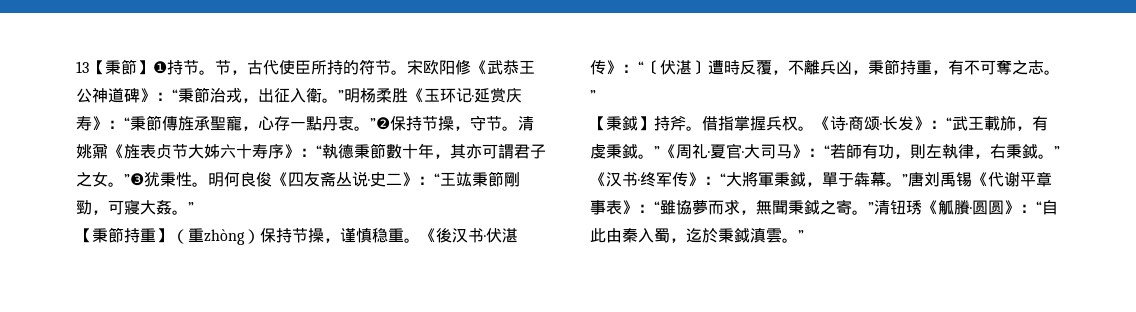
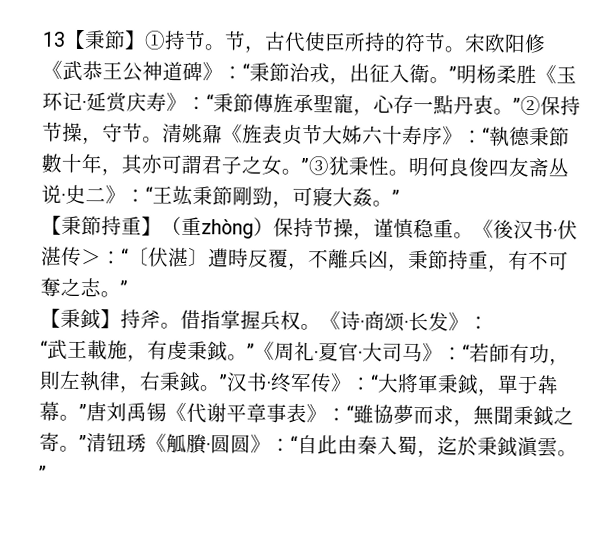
- 13【秉節】❶持节。
+ 13【秉節】①持节。
- 宋欧阳修《武恭王公神道碑》：“秉節治戎，出征入衛。”明杨柔胜《玉环记·延赏庆寿》：“秉節傳旌承聖寵，心存一點丹衷。”❷保持节操，守节。
+ 宋欧阳修《武恭王公神道碑》：“秉節治戎，出征入衛。”明杨柔胜《玉环记·延赏庆寿》：“秉節傳旌承聖寵，心存一點丹衷。”②保持节操，守节。
- 清姚鼐《旌表贞节大姊六十寿序》：“執德秉節數十年，其亦可謂君子之女。”❸犹秉性。
+ 清姚鼐《旌表贞节大姊六十寿序》：“執德秉節數十年，其亦可謂君子之女。”③犹秉性。
- 明何良俊《四友斋丛说·史二》：“王竑秉節剛勁，可寢大姦。”
+ 明何良俊四友斋丛说·史二》：“王竑秉節剛勁，可寢大姦。”
- 《後汉书·伏湛传》：“〔伏湛〕遭時反覆，不離兵凶，秉節持重，有不可奪之志。”
+ 《後汉书·伏湛传＞：“〔伏湛〕遭時反覆，不離兵凶，秉節持重，有不可奪之志。”
- 《诗·商颂·长发》：“武王載斾，有虔秉鉞。”《周礼·夏官·大司马》：
+ 《诗·商颂·长发》：
+ “武王載施，有虔秉鉞。”《周礼·夏官·大司马》：
- “若師有功，則左執律，右秉鉞。”《汉书·终军传》：
+ “若師有功，則左執律，右秉鉞。”汉书·终军传》：

